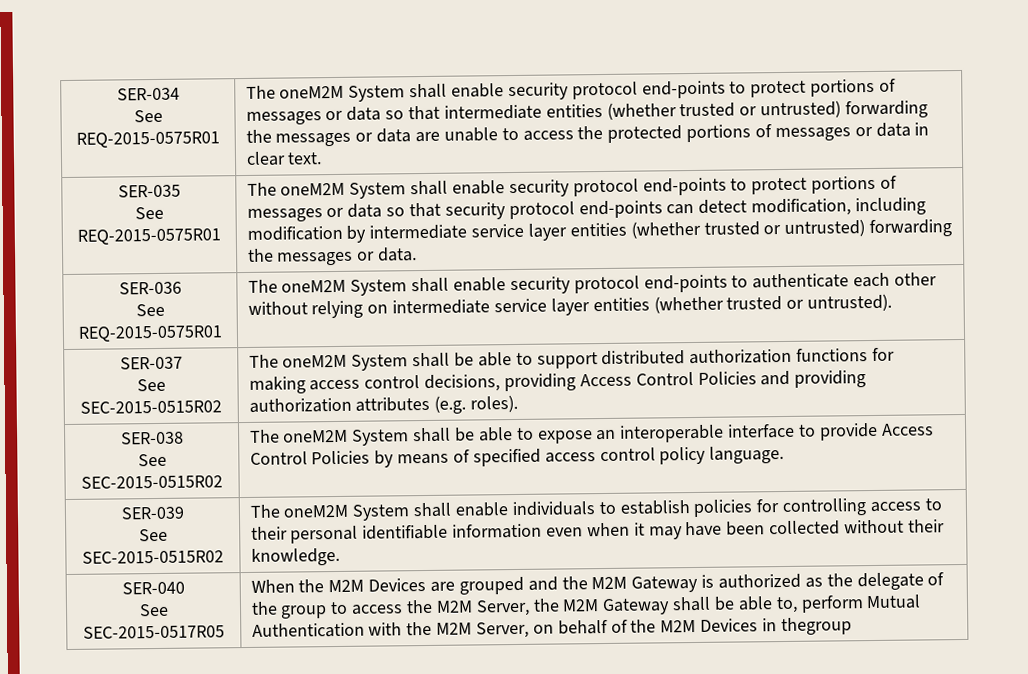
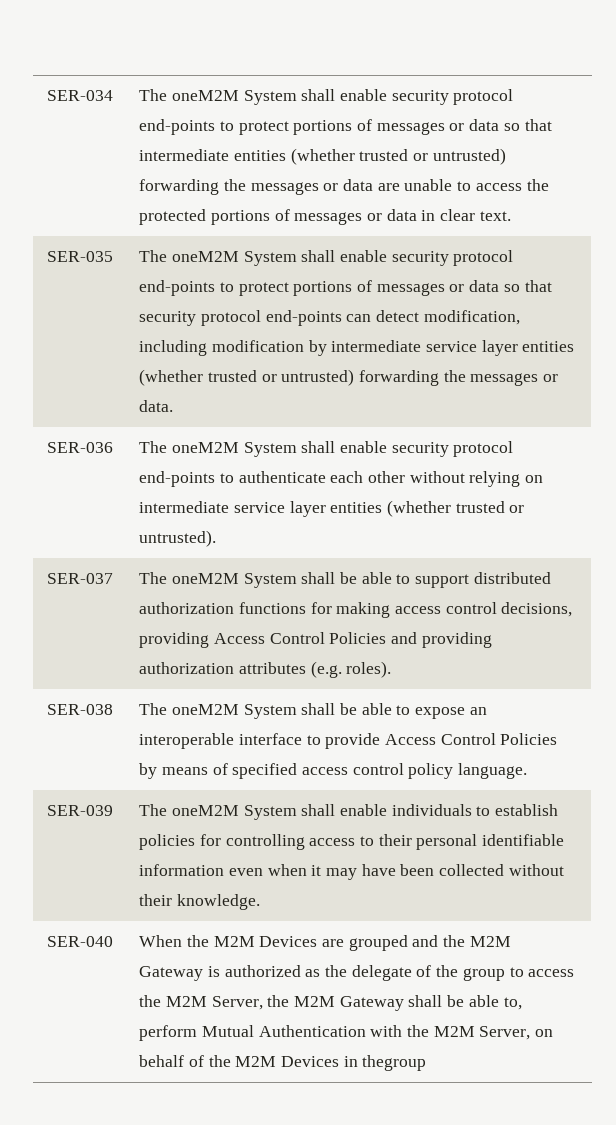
  SER-034
- See REQ-2015-0575R01
  SER-035
- See REQ-2015-0575R01
- SER-036
- See REQ-2015-0575R01 | The oneM2M System shall enable security protocol end-points to authenticate each other without relying on intermediate service layer entities (whether trusted or untrusted).
+ SER-036 | The oneM2M System shall enable security protocol end-points to authenticate each other without relying on intermediate service layer entities (whether trusted or untrusted).
- SER-037
- See SEC-2015-0515R02 | The oneM2M System shall be able to support distributed authorization functions for making access control decisions, providing Access Control Policies and providing authorization attributes (e.g. roles).
+ SER-037 | The oneM2M System shall be able to support distributed authorization functions for making access control decisions, providing Access Control Policies and providing authorization attributes (e.g. roles).
- SER-038
- See SEC-2015-0515R02 | The oneM2M System shall be able to expose an interoperable interface to provide Access Control Policies by means of specified access control policy language.
+ SER-038 | The oneM2M System shall be able to expose an interoperable interface to provide Access Control Policies by means of specified access control policy language.
- SER-039
- See SEC-2015-0515R02 | The oneM2M System shall enable individuals to establish policies for controlling access to their personal identifiable information even when it may have been collected without their knowledge.
+ SER-039 | The oneM2M System shall enable individuals to establish policies for controlling access to their personal identifiable information even when it may have been collected without their knowledge.
- See SEC-2015-0517R05

